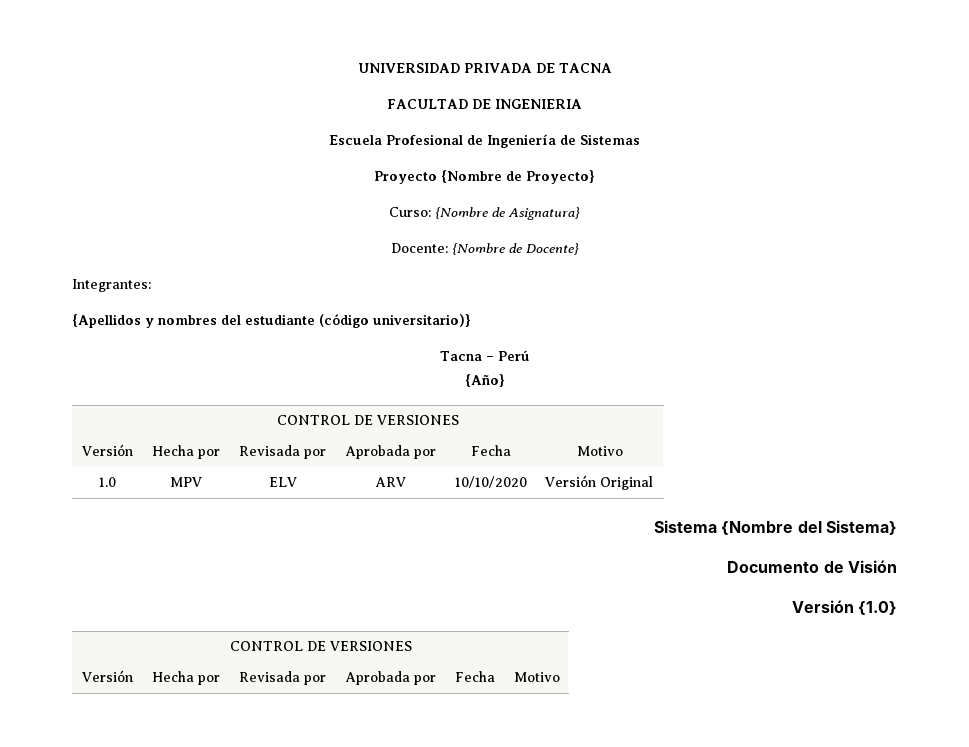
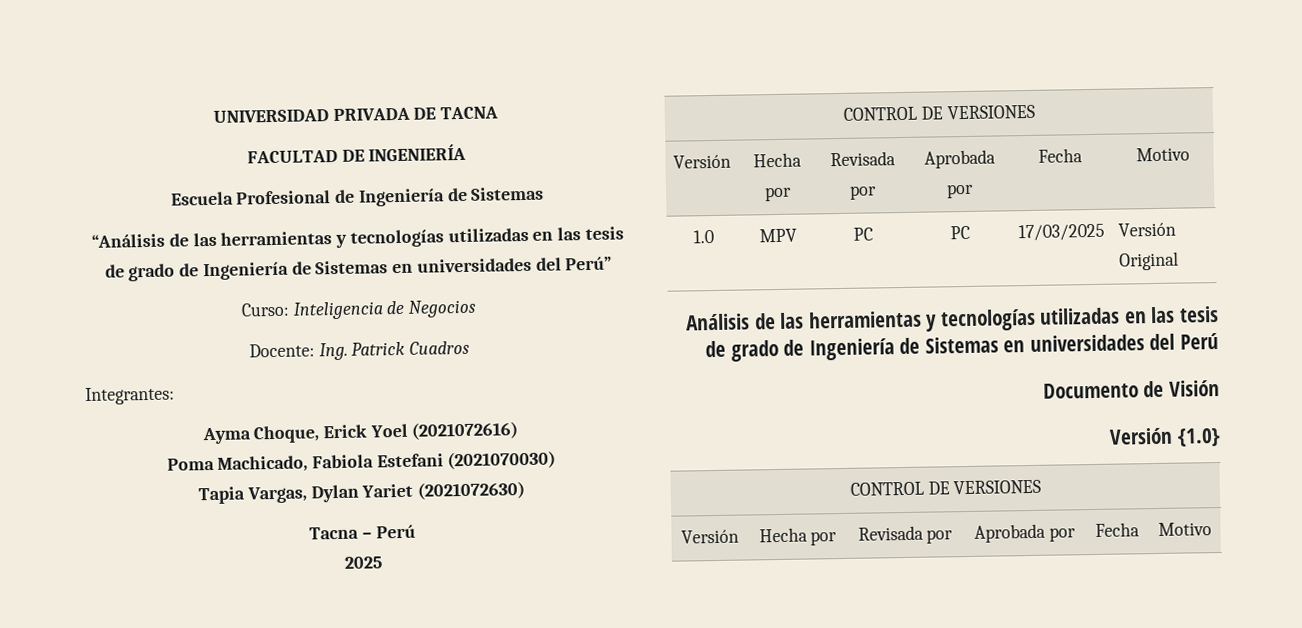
- FACULTAD DE INGENIERIA
+ FACULTAD DE INGENIERÍA
- Proyecto {Nombre de Proyecto}
- Curso: {Nombre de Asignatura}
- Docente: {Nombre de Docente}
+ “Análisis de las herramientas y tecnologías utilizadas en las tesis de grado de Ingeniería de Sistemas en universidades del Perú”
+ Curso: Inteligencia de Negocios
+ Docente: Ing. Patrick Cuadros
  Integrantes:
- {Apellidos y nombres del estudiante (código universitario)}
+ Ayma Choque, Erick Yoel (2021072616)
+ Poma Machicado, Fabiola Estefani (2021070030)
+ Tapia Vargas, Dylan Yariet (2021072630)
- {Año}
+ 2025
- 1.0 | MPV | ELV | ARV | 10/10/2020 | Versión Original
+ 1.0 | MPV | PC | PC | 17/03/2025 | Versión Original
- Sistema {Nombre del Sistema}
+ Análisis de las herramientas y tecnologías utilizadas en las tesis de grado de Ingeniería de Sistemas en universidades del Perú

